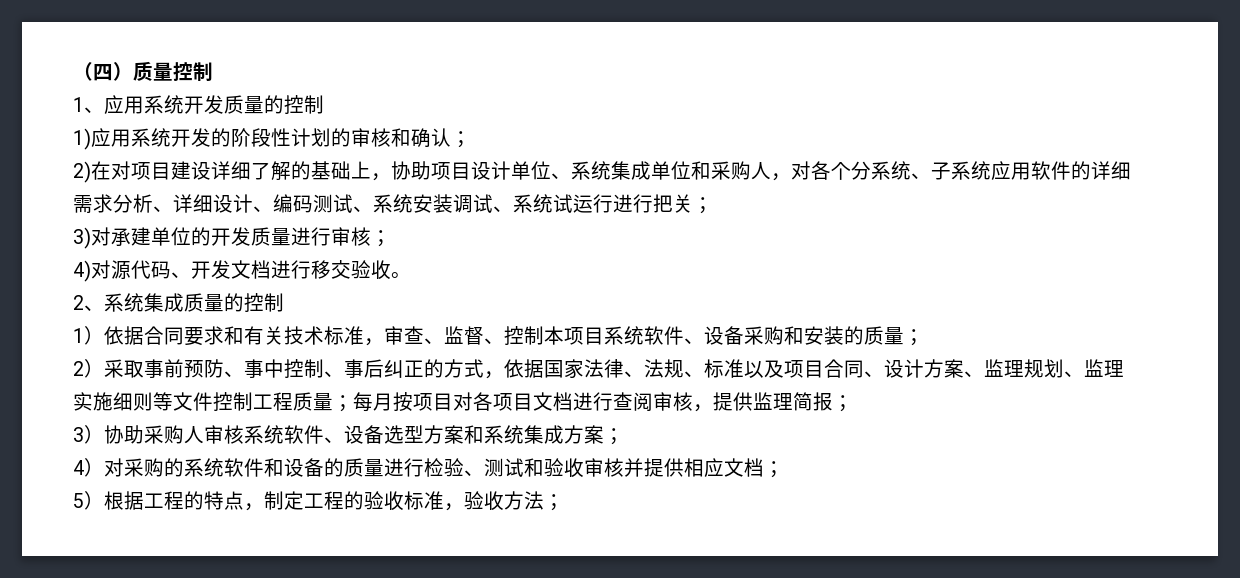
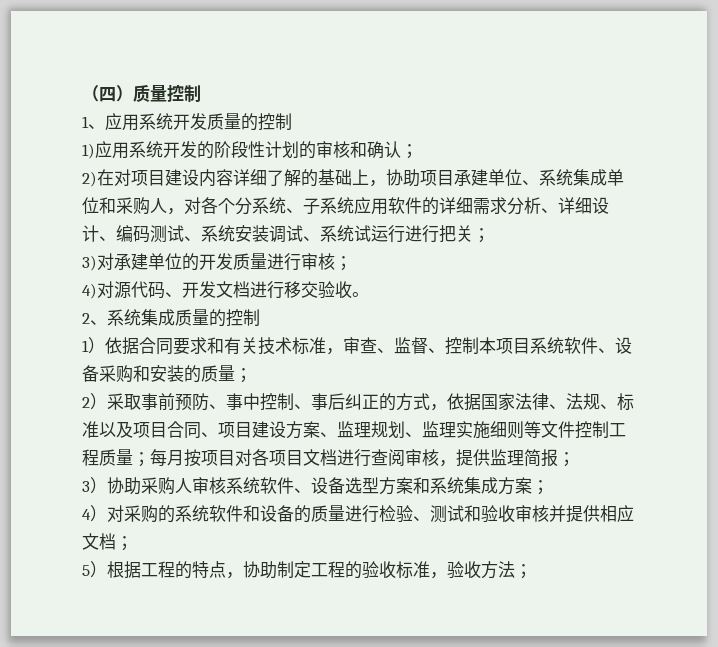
- 2)在对项目建设详细了解的基础上，协助项目设计单位、系统集成单位和采购人，对各个分系统、子系统应用软件的详细需求分析、详细设计、编码测试、系统安装调试、系统试运行进行把关；
+ 2)在对项目建设内容详细了解的基础上，协助项目承建单位、系统集成单位和采购人，对各个分系统、子系统应用软件的详细需求分析、详细设计、编码测试、系统安装调试、系统试运行进行把关；
- 2）采取事前预防、事中控制、事后纠正的方式，依据国家法律、法规、标准以及项目合同、设计方案、监理规划、监理实施细则等文件控制工程质量；每月按项目对各项目文档进行查阅审核，提供监理简报；
+ 2）采取事前预防、事中控制、事后纠正的方式，依据国家法律、法规、标准以及项目合同、项目建设方案、监理规划、监理实施细则等文件控制工程质量；每月按项目对各项目文档进行查阅审核，提供监理简报；
- 5）根据工程的特点，制定工程的验收标准，验收方法；
+ 5）根据工程的特点，协助制定工程的验收标准，验收方法；

